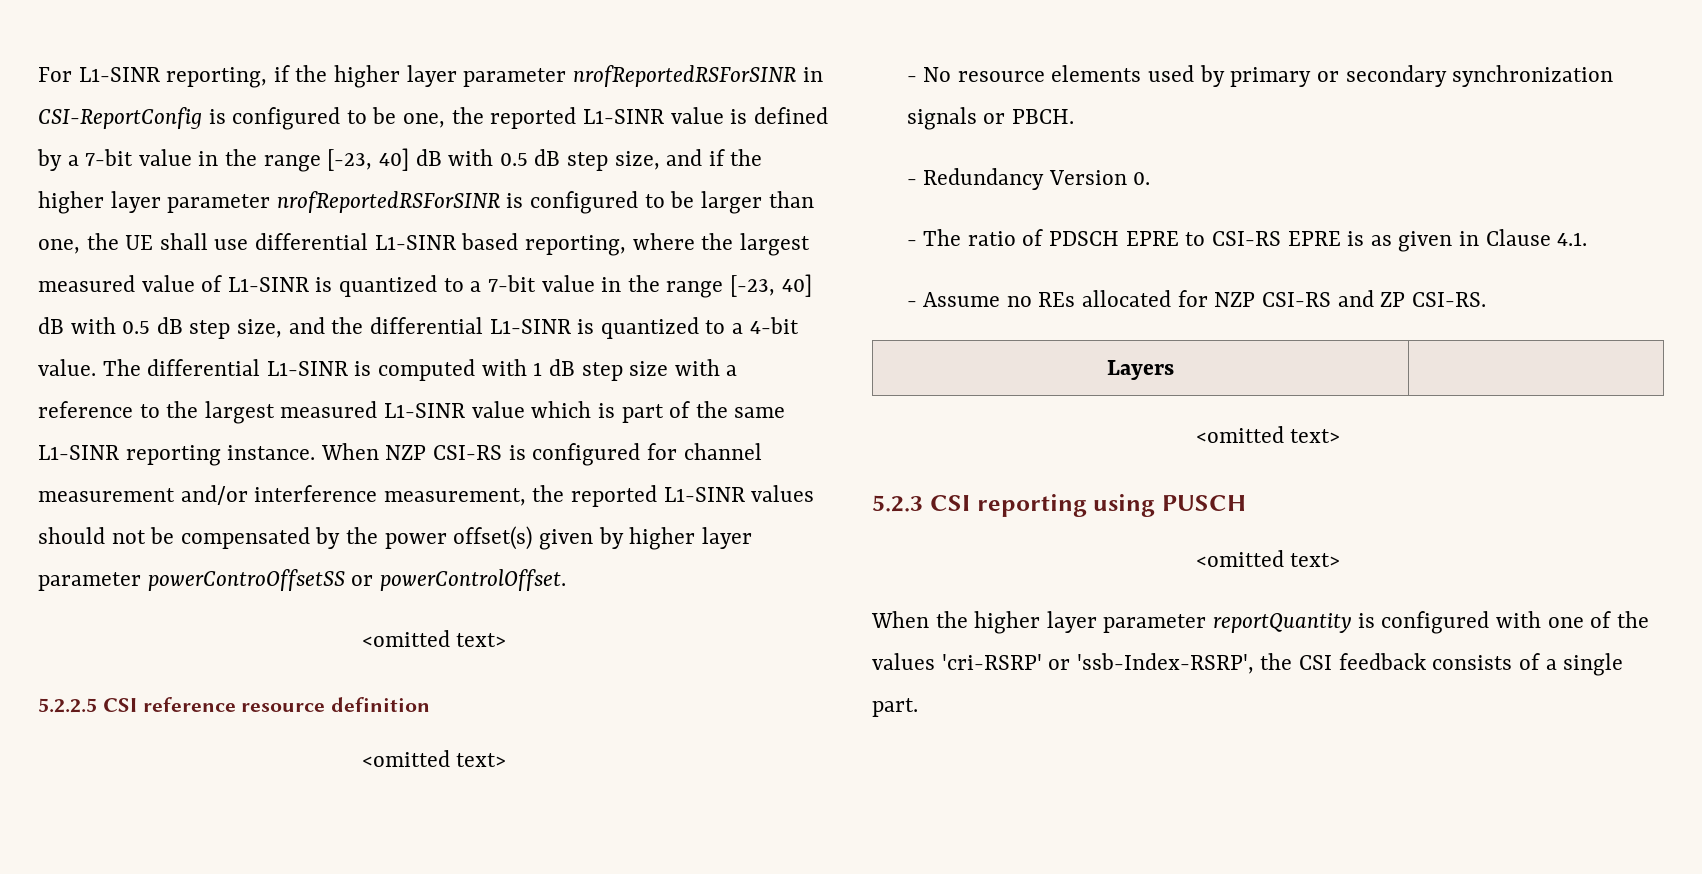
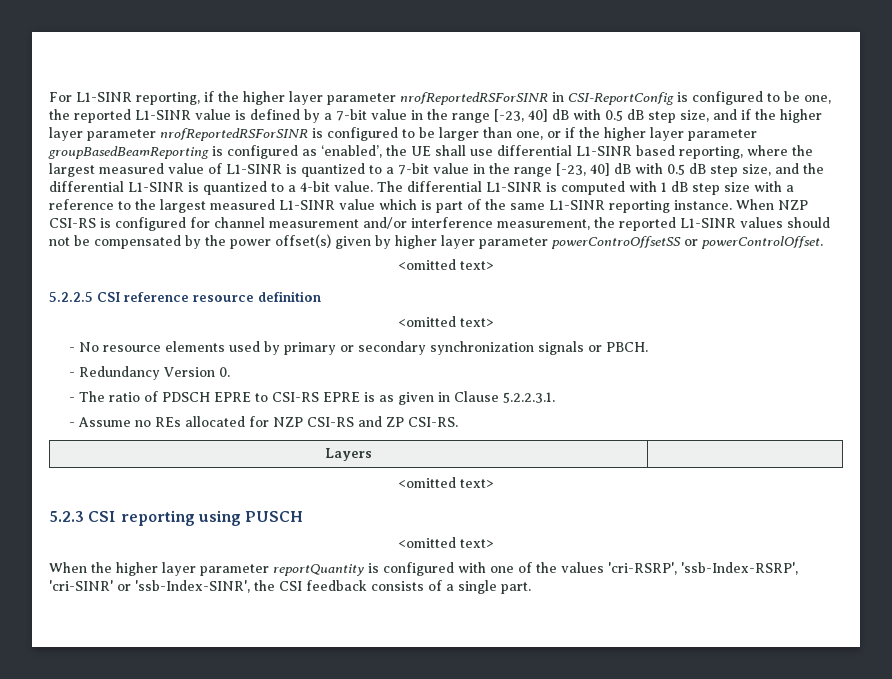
- For L1-SINR reporting, if the higher layer parameter nrofReportedRSForSINR in CSI-ReportConfig is configured to be one, the reported L1-SINR value is defined by a 7-bit value in the range [-23, 40] dB with 0.5 dB step size, and if the higher layer parameter nrofReportedRSForSINR is configured to be larger than one, the UE shall use differential L1-SINR based reporting, where the largest measured value of L1-SINR is quantized to a 7-bit value in the range [-23, 40] dB with 0.5 dB step size, and the differential L1-SINR is quantized to a 4-bit value.
+ For L1-SINR reporting, if the higher layer parameter nrofReportedRSForSINR in CSI-ReportConfig is configured to be one, the reported L1-SINR value is defined by a 7-bit value in the range [-23, 40] dB with 0.5 dB step size, and if the higher layer parameter nrofReportedRSForSINR is configured to be larger than one, or if the higher layer parameter groupBasedBeamReporting is configured as ‘enabled’, the UE shall use differential L1-SINR based reporting, where the largest measured value of L1-SINR is quantized to a 7-bit value in the range [-23, 40] dB with 0.5 dB step size, and the differential L1-SINR is quantized to a 4-bit value.
- - The ratio of PDSCH EPRE to CSI-RS EPRE is as given in Clause 4.1.
+ - The ratio of PDSCH EPRE to CSI-RS EPRE is as given in Clause 5.2.2.3.1.
- When the higher layer parameter reportQuantity is configured with one of the values 'cri-RSRP' or 'ssb-Index-RSRP', the CSI feedback consists of a single part.
+ When the higher layer parameter reportQuantity is configured with one of the values 'cri-RSRP', 'ssb-Index-RSRP', 'cri-SINR' or 'ssb-Index-SINR', the CSI feedback consists of a single part.

